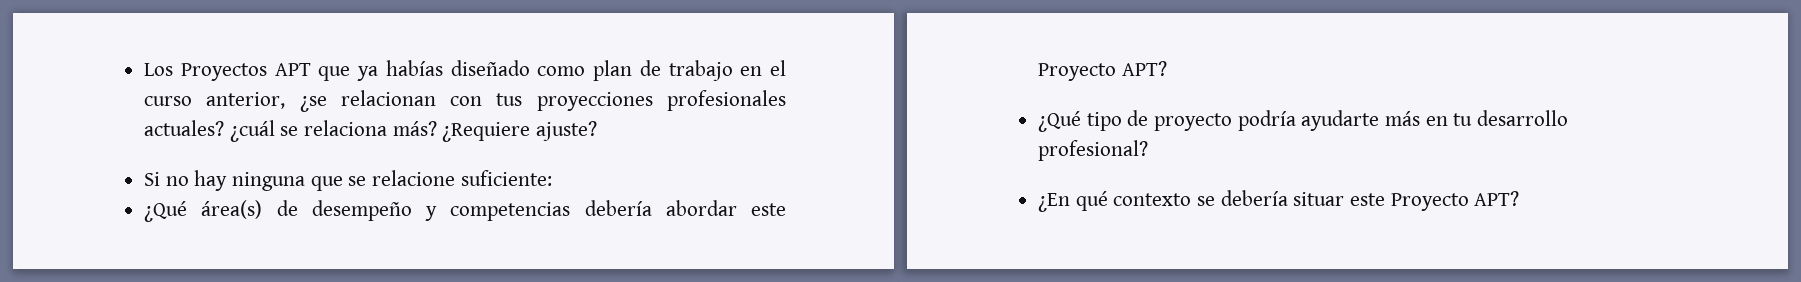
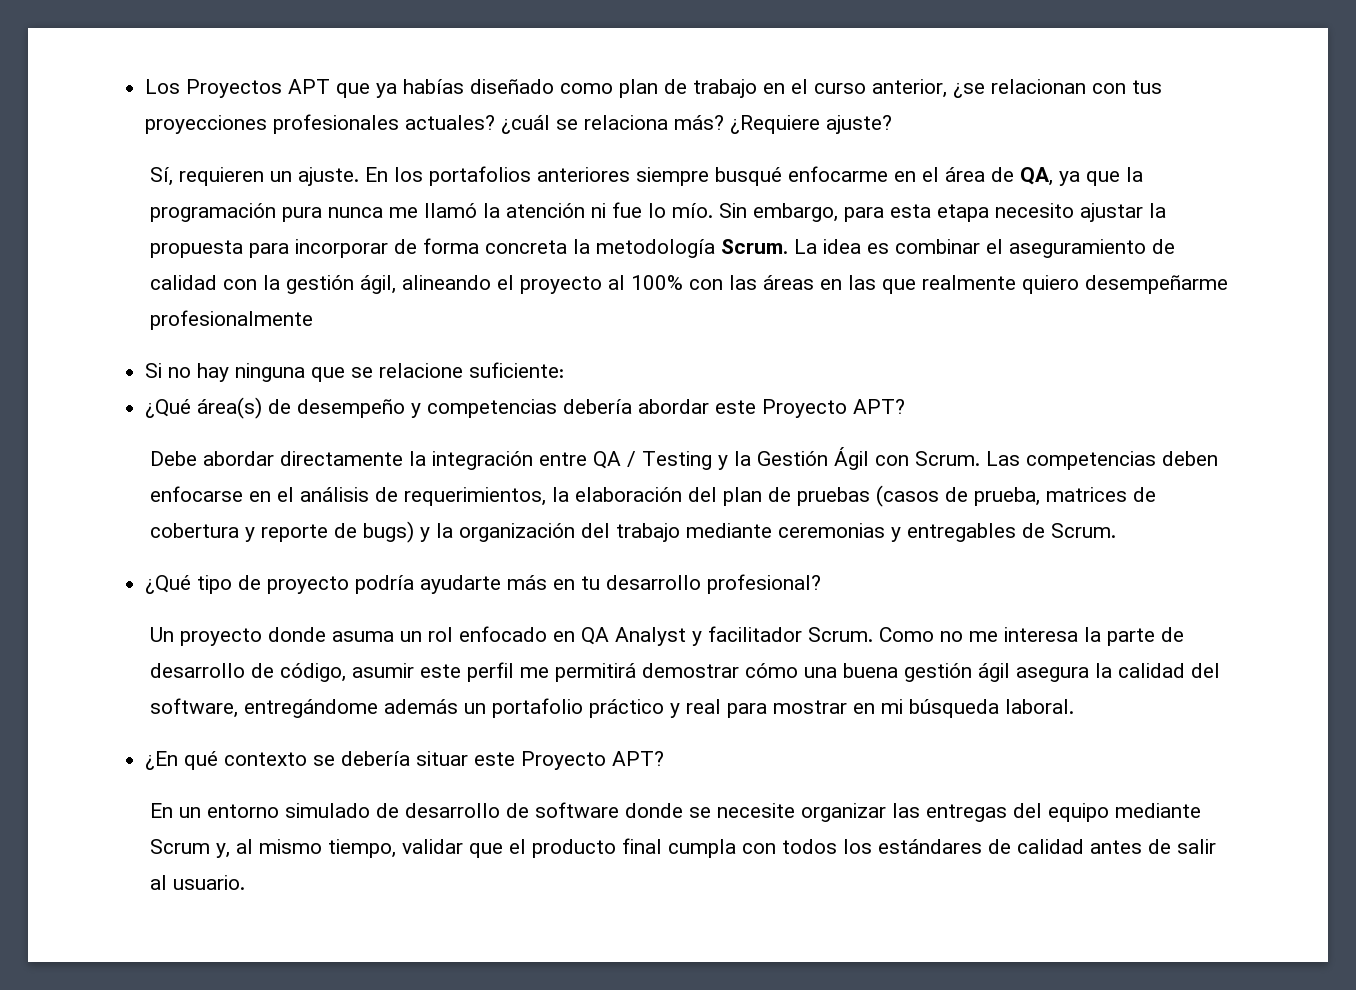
+ Sí, requieren un ajuste. En los portafolios anteriores siempre busqué enfocarme en el área de QA, ya que la programación pura nunca me llamó la atención ni fue lo mío. Sin embargo, para esta etapa necesito ajustar la propuesta para incorporar de forma concreta la metodología Scrum. La idea es combinar el aseguramiento de calidad con la gestión ágil, alineando el proyecto al 100% con las áreas en las que realmente quiero desempeñarme profesionalmente
+ Debe abordar directamente la integración entre QA / Testing y la Gestión Ágil con Scrum. Las competencias deben enfocarse en el análisis de requerimientos, la elaboración del plan de pruebas (casos de prueba, matrices de cobertura y reporte de bugs) y la organización del trabajo mediante ceremonias y entregables de Scrum.
+ Un proyecto donde asuma un rol enfocado en QA Analyst y facilitador Scrum. Como no me interesa la parte de desarrollo de código, asumir este perfil me permitirá demostrar cómo una buena gestión ágil asegura la calidad del software, entregándome además un portafolio práctico y real para mostrar en mi búsqueda laboral.
+ En un entorno simulado de desarrollo de software donde se necesite organizar las entregas del equipo mediante Scrum y, al mismo tiempo, validar que el producto final cumpla con todos los estándares de calidad antes de salir al usuario.

